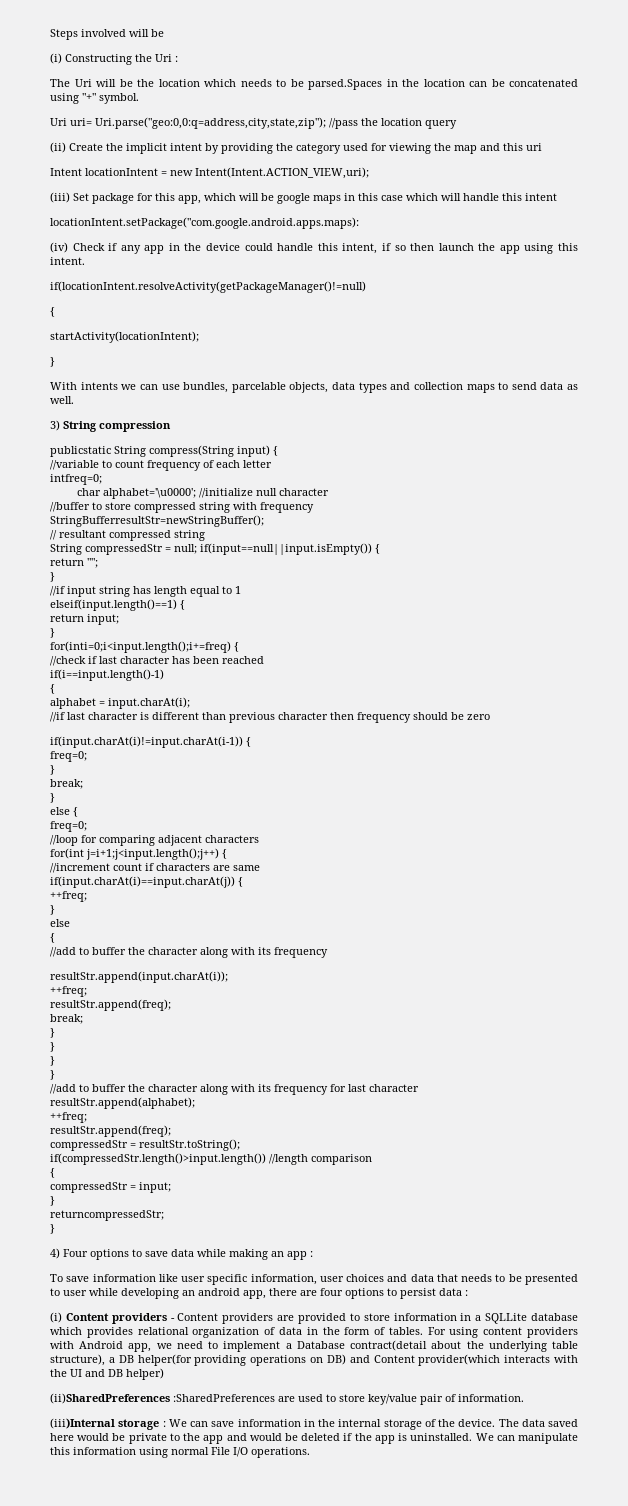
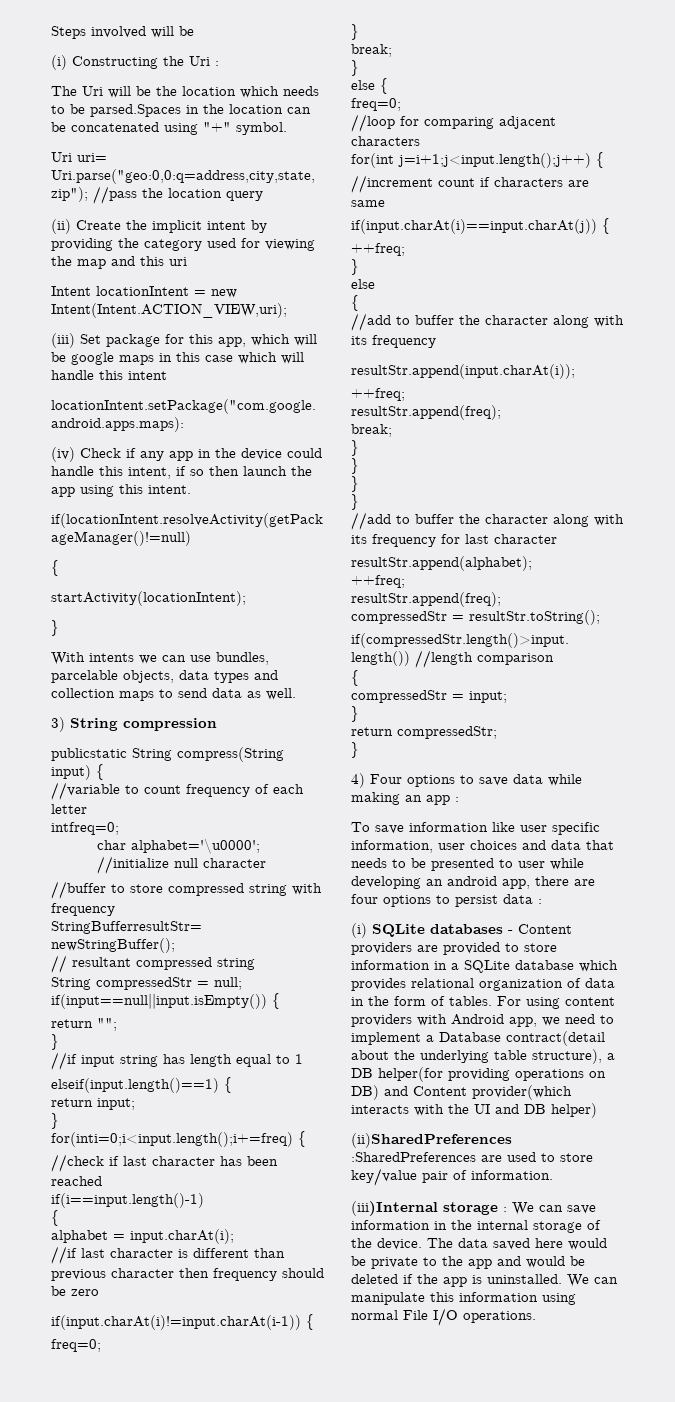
- returncompressedStr;
+ return compressedStr;
- (i) Content providers - Content providers are provided to store information in a SQLLite database which provides relational organization of data in the form of tables.
+ (i) SQLite databases - Content providers are provided to store information in a SQLite database which provides relational organization of data in the form of tables.

